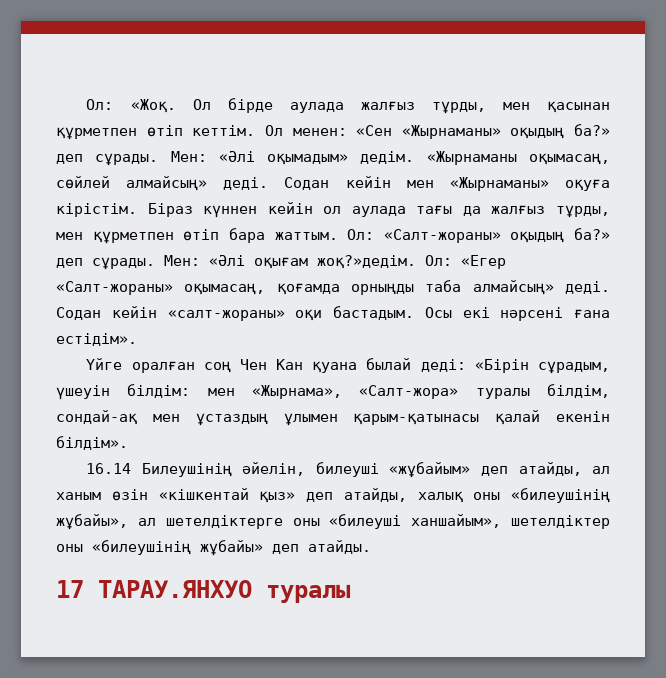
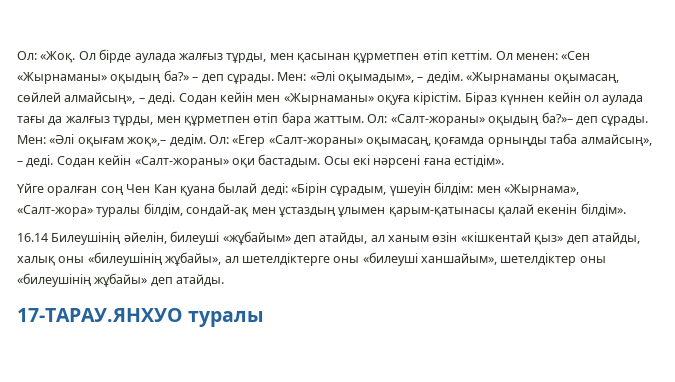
- Ол менен: «Сен «Жырнаманы» оқыдың ба?» деп сұрады. Мен: «Әлі оқымадым» дедім.
+ Ол менен: «Сен «Жырнаманы» оқыдың ба?» – деп сұрады. Мен: «Әлі оқымадым», – дедім.
- «Жырнаманы оқымасаң, сөйлей алмайсың» деді.
+ «Жырнаманы оқымасаң, сөйлей алмайсың», – деді.
- Ол: «Салт-жораны» оқыдың ба?» деп сұрады.
+ Ол: «Салт-жораны» оқыдың ба?»– деп сұрады.
- Мен: «Әлі оқығам жоқ?»дедім.
+ Мен: «Әлі оқығам жоқ»,– дедім.
- Ол: «Егер «Салт-жораны» оқымасаң, қоғамда орныңды таба алмайсың» деді. Содан кейін «салт-жораны» оқи бастадым.
+ Ол: «Егер «Салт-жораны» оқымасаң, қоғамда орныңды таба алмайсың», – деді. Содан кейін «Салт-жораны» оқи бастадым.
- 17 ТАРАУ.ЯНХУО туралы
+ 17-ТАРАУ.ЯНХУО туралы

